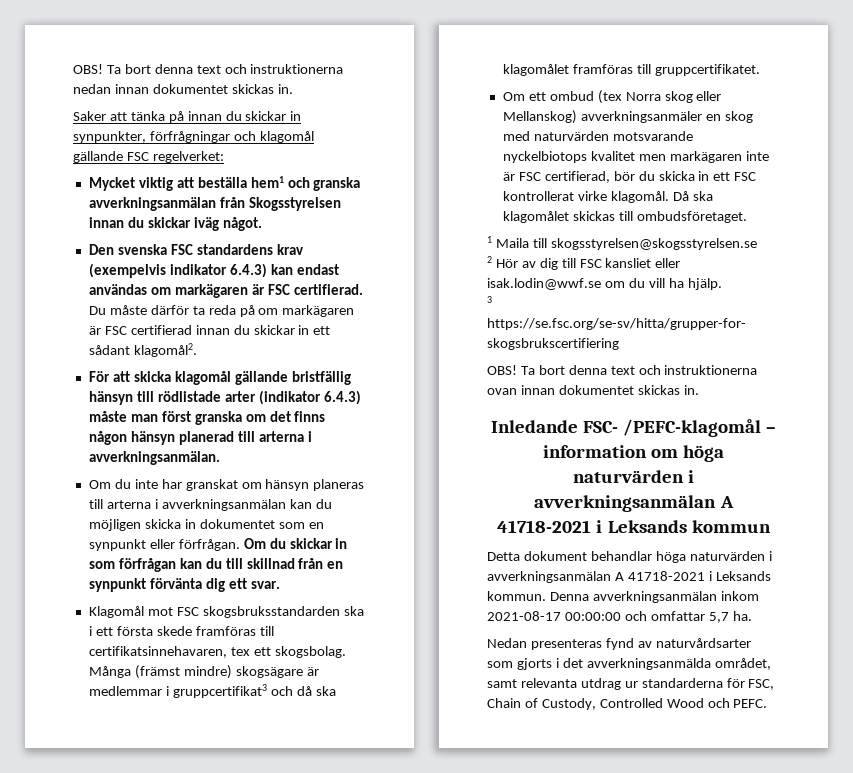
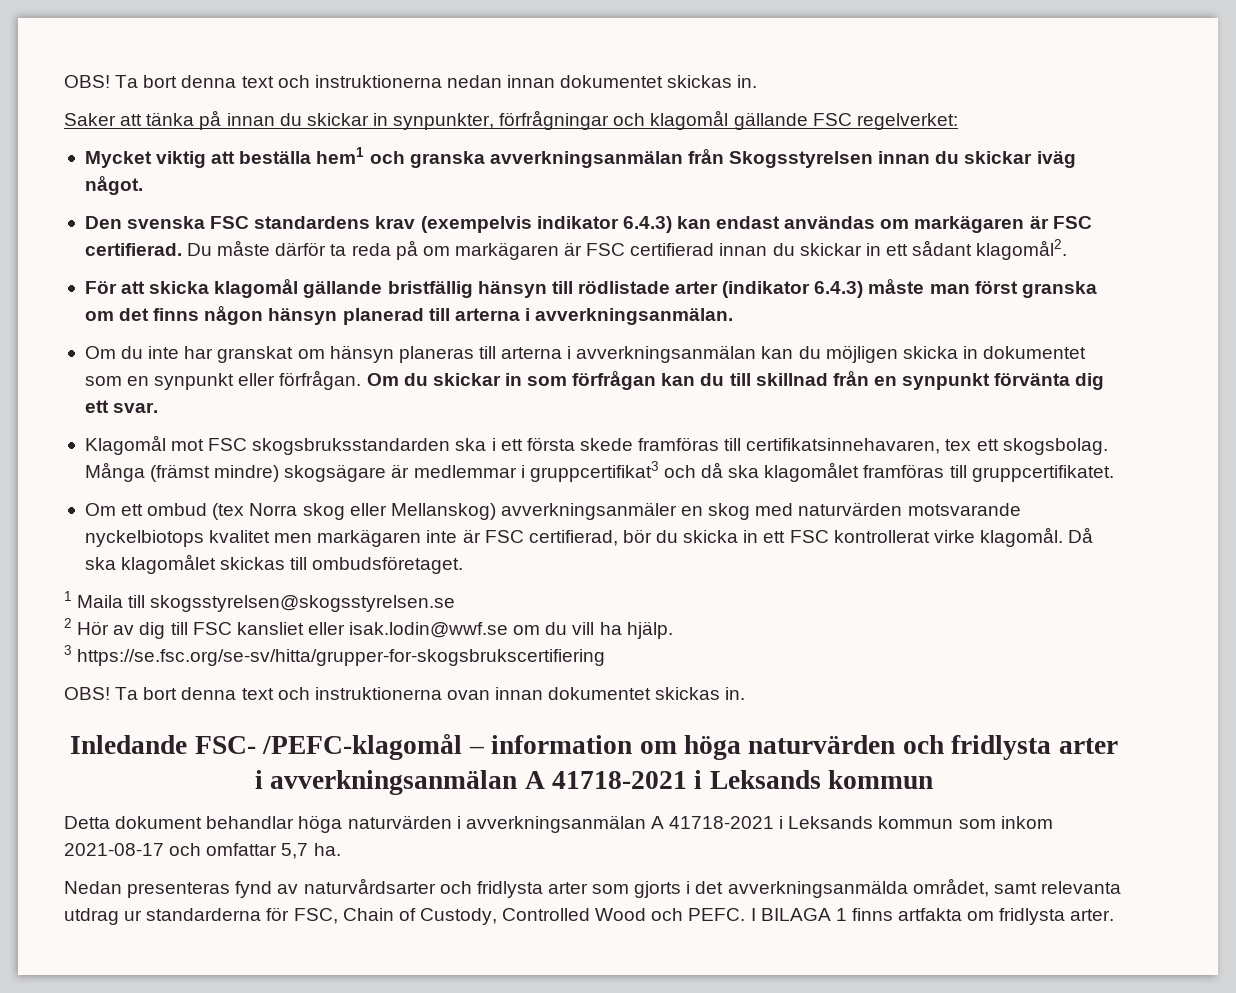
- Inledande FSC- /PEFC-klagomål – information om höga naturvärden i avverkningsanmälan A 41718-2021 i Leksands kommun
+ Inledande FSC- /PEFC-klagomål – information om höga naturvärden och fridlysta arter i avverkningsanmälan A 41718-2021 i Leksands kommun
- Detta dokument behandlar höga naturvärden i avverkningsanmälan A 41718-2021 i Leksands kommun. Denna avverkningsanmälan inkom 2021-08-17 00:00:00 och omfattar 5,7 ha.
+ Detta dokument behandlar höga naturvärden i avverkningsanmälan A 41718-2021 i Leksands kommun som inkom 2021-08-17 och omfattar 5,7 ha.
- Nedan presenteras fynd av naturvårdsarter som gjorts i det avverkningsanmälda området, samt relevanta utdrag ur standarderna för FSC, Chain of Custody, Controlled Wood och PEFC.
+ Nedan presenteras fynd av naturvårdsarter och fridlysta arter som gjorts i det avverkningsanmälda området, samt relevanta utdrag ur standarderna för FSC, Chain of Custody, Controlled Wood och PEFC.
+ I BILAGA 1 finns artfakta om fridlysta arter.

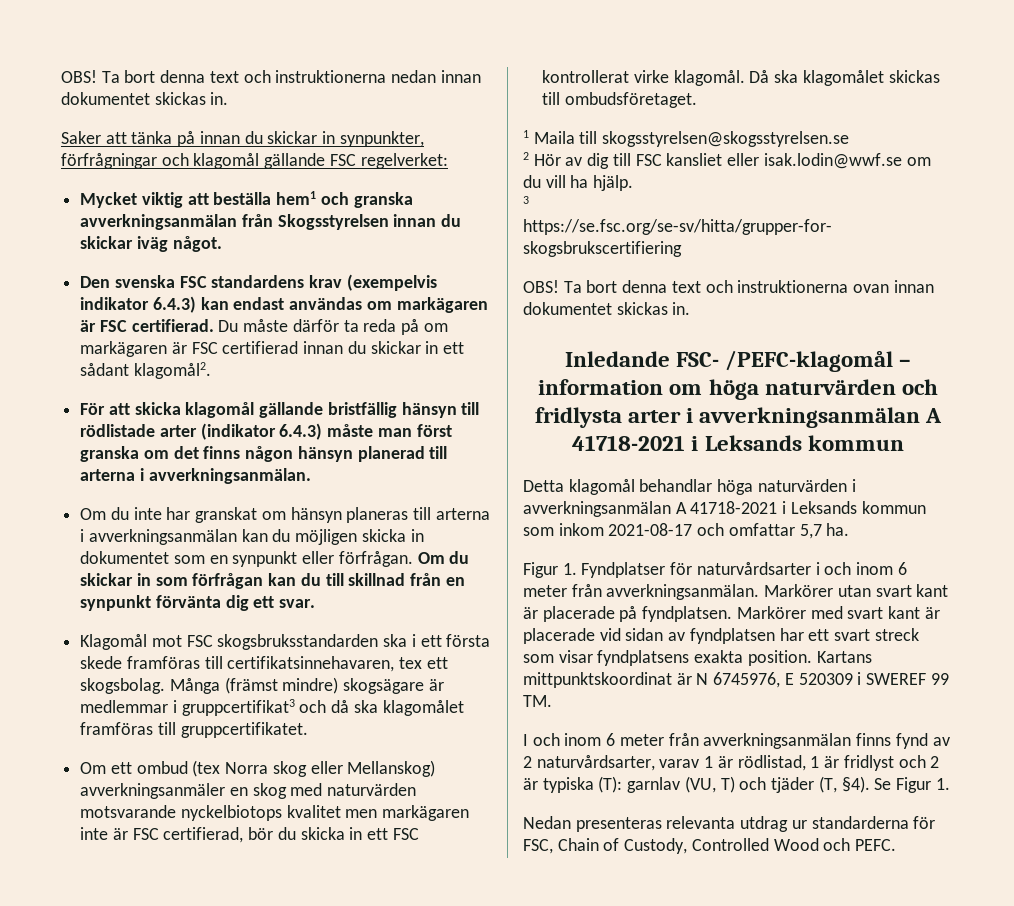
- Detta dokument behandlar höga naturvärden i avverkningsanmälan A 41718-2021 i Leksands kommun som inkom 2021-08-17 och omfattar 5,7 ha.
+ Detta klagomål behandlar höga naturvärden i avverkningsanmälan A 41718-2021 i Leksands kommun som inkom 2021-08-17 och omfattar 5,7 ha.
- Nedan presenteras fynd av naturvårdsarter och fridlysta arter som gjorts i det avverkningsanmälda området, samt relevanta utdrag ur standarderna för FSC, Chain of Custody, Controlled Wood och PEFC. I BILAGA 1 finns artfakta om fridlysta arter.
+ Figur 1. Fyndplatser för naturvårdsarter i och inom 6 meter från avverkningsanmälan. Markörer utan svart kant är placerade på fyndplatsen. Markörer med svart kant är placerade vid sidan av fyndplatsen har ett svart streck som visar fyndplatsens exakta position. Kartans mittpunktskoordinat är N 6745976, E 520309 i SWEREF 99 TM.
+ I och inom 6 meter från avverkningsanmälan finns fynd av 2 naturvårdsarter, varav 1 är rödlistad, 1 är fridlyst och 2 är typiska (T): garnlav (VU, T) och tjäder (T, §4). Se Figur 1.
+ Nedan presenteras relevanta utdrag ur standarderna för FSC, Chain of Custody, Controlled Wood och PEFC.

